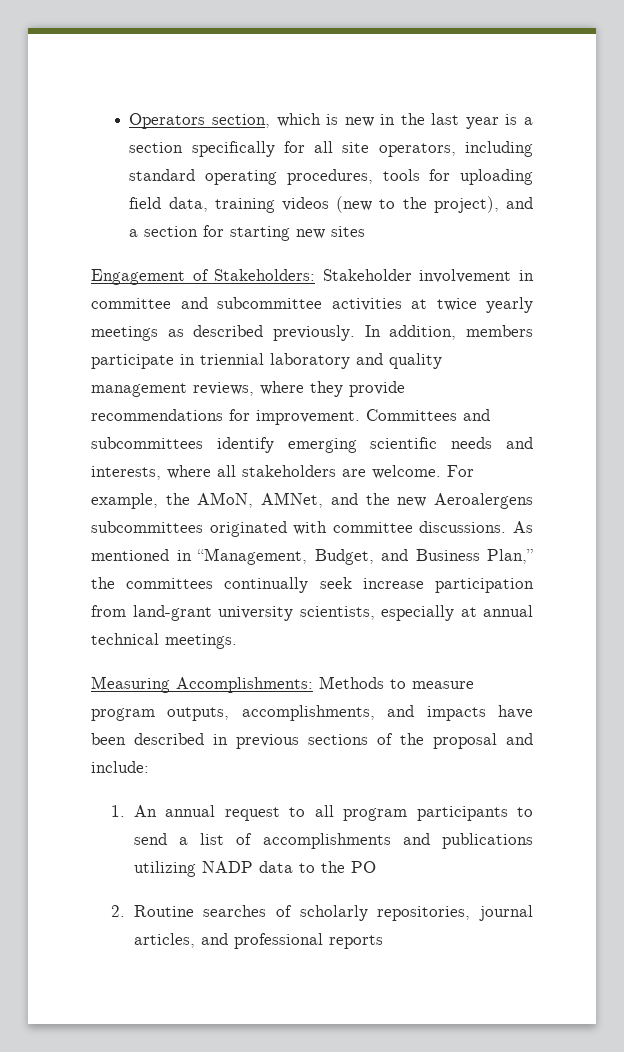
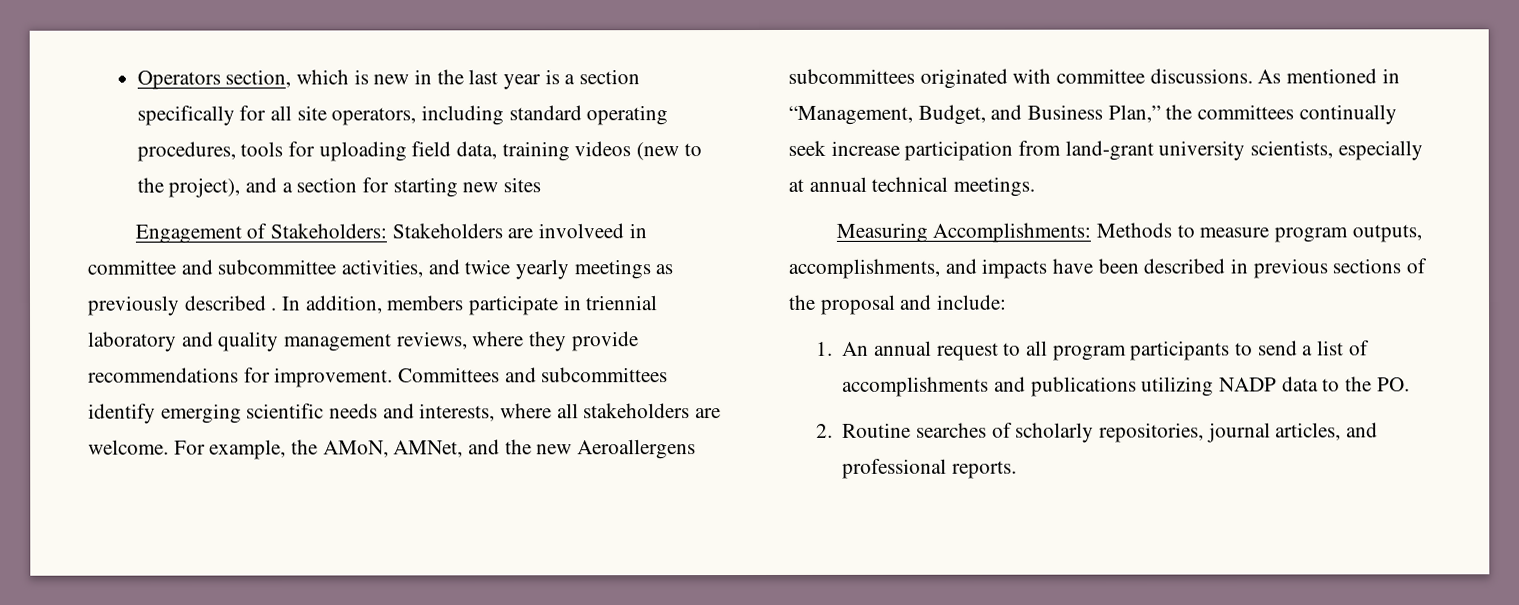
- Engagement of Stakeholders: Stakeholder involvement in committee and subcommittee activities at twice yearly meetings as described previously.
+ Engagement of Stakeholders: Stakeholders are involveed in committee and subcommittee activities, and twice yearly meetings as previously described .
- For example, the AMoN, AMNet, and the new Aeroalergens subcommittees originated with committee discussions.
+ For example, the AMoN, AMNet, and the new Aeroallergens subcommittees originated with committee discussions.
- 1. An annual request to all program participants to send a list of accomplishments and publications utilizing NADP data to the PO
+ 1. An annual request to all program participants to send a list of accomplishments and publications utilizing NADP data to the PO.
- 2. Routine searches of scholarly repositories, journal articles, and professional reports
+ 2. Routine searches of scholarly repositories, journal articles, and professional reports.

